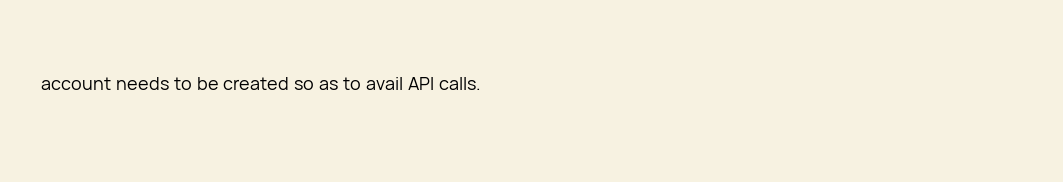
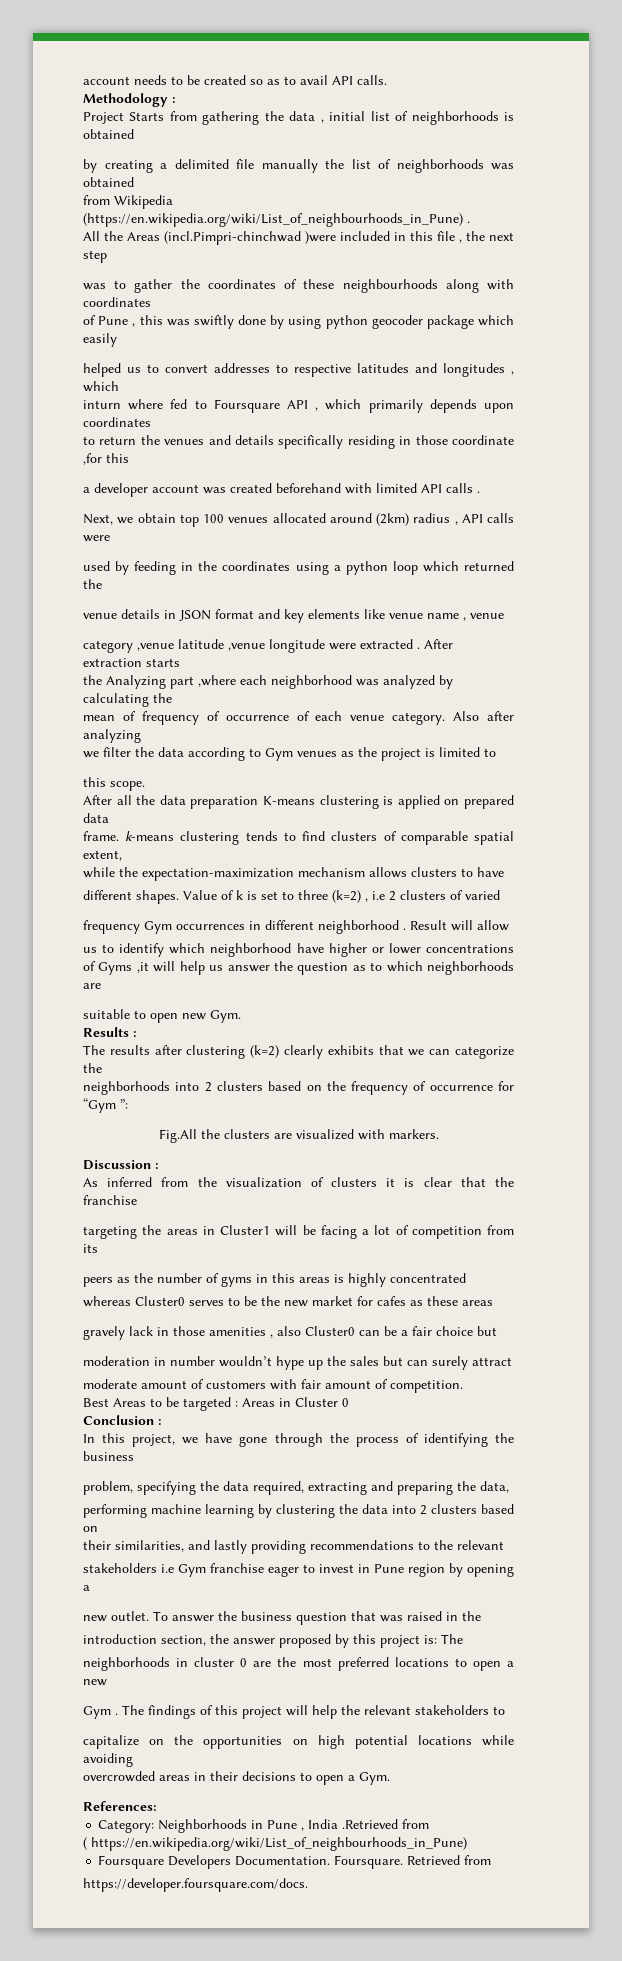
+ Methodology :
+ Project Starts from gathering the data , initial list of neighborhoods is obtained
+ by creating a delimited file manually the list of neighborhoods was obtained
+ from Wikipedia (https://en.wikipedia.org/wiki/List_of_neighbourhoods_in_Pune) .
+ All the Areas (incl.Pimpri-chinchwad )were included in this file , the next step
+ was to gather the coordinates of these neighbourhoods along with coordinates
+ of Pune , this was swiftly done by using python geocoder package which easily
+ helped us to convert addresses to respective latitudes and longitudes , which
+ inturn where fed to Foursquare API , which primarily depends upon coordinates
+ to return the venues and details specifically residing in those coordinate ,for this
+ a developer account was created beforehand with limited API calls .
+ Next, we obtain top 100 venues allocated around (2km) radius , API calls were
+ used by feeding in the coordinates using a python loop which returned the
+ venue details in JSON format and key elements like venue name , venue
+ category ,venue latitude ,venue longitude were extracted . After extraction starts
+ the Analyzing part ,where each neighborhood was analyzed by calculating the
+ mean of frequency of occurrence of each venue category. Also after analyzing
+ we filter the data according to Gym venues as the project is limited to
+ this scope.
+ After all the data preparation K-means clustering is applied on prepared data
+ frame. k-means clustering tends to find clusters of comparable spatial extent,
+ while the expectation-maximization mechanism allows clusters to have
+ different shapes. Value of k is set to three (k=2) , i.e 2 clusters of varied
+ frequency Gym occurrences in different neighborhood . Result will allow
+ us to identify which neighborhood have higher or lower concentrations of Gyms ,it will help us answer the question as to which neighborhoods are
+ suitable to open new Gym.
+ Results :
+ The results after clustering (k=2) clearly exhibits that we can categorize the
+ neighborhoods into 2 clusters based on the frequency of occurrence for “Gym ”:
+ Fig.All the clusters are visualized with markers.
+ Discussion :
+ As inferred from the visualization of clusters it is clear that the franchise
+ targeting the areas in Cluster1 will be facing a lot of competition from its
+ peers as the number of gyms in this areas is highly concentrated
+ whereas Cluster0 serves to be the new market for cafes as these areas
+ gravely lack in those amenities , also Cluster0 can be a fair choice but
+ moderation in number wouldn’t hype up the sales but can surely attract
+ moderate amount of customers with fair amount of competition.
+ Best Areas to be targeted : Areas in Cluster 0
+ Conclusion :
+ In this project, we have gone through the process of identifying the business
+ problem, specifying the data required, extracting and preparing the data,
+ performing machine learning by clustering the data into 2 clusters based on
+ their similarities, and lastly providing recommendations to the relevant
+ stakeholders i.e Gym franchise eager to invest in Pune region by opening a
+ new outlet. To answer the business question that was raised in the
+ introduction section, the answer proposed by this project is: The
+ neighborhoods in cluster 0 are the most preferred locations to open a new
+ Gym . The findings of this project will help the relevant stakeholders to
+ capitalize on the opportunities on high potential locations while avoiding
+ overcrowded areas in their decisions to open a Gym.
+ References:
+ Category: Neighborhoods in Pune , India .Retrieved from
+ ( https://en.wikipedia.org/wiki/List_of_neighbourhoods_in_Pune)
+ Foursquare Developers Documentation. Foursquare. Retrieved from
+ https://developer.foursquare.com/docs.

